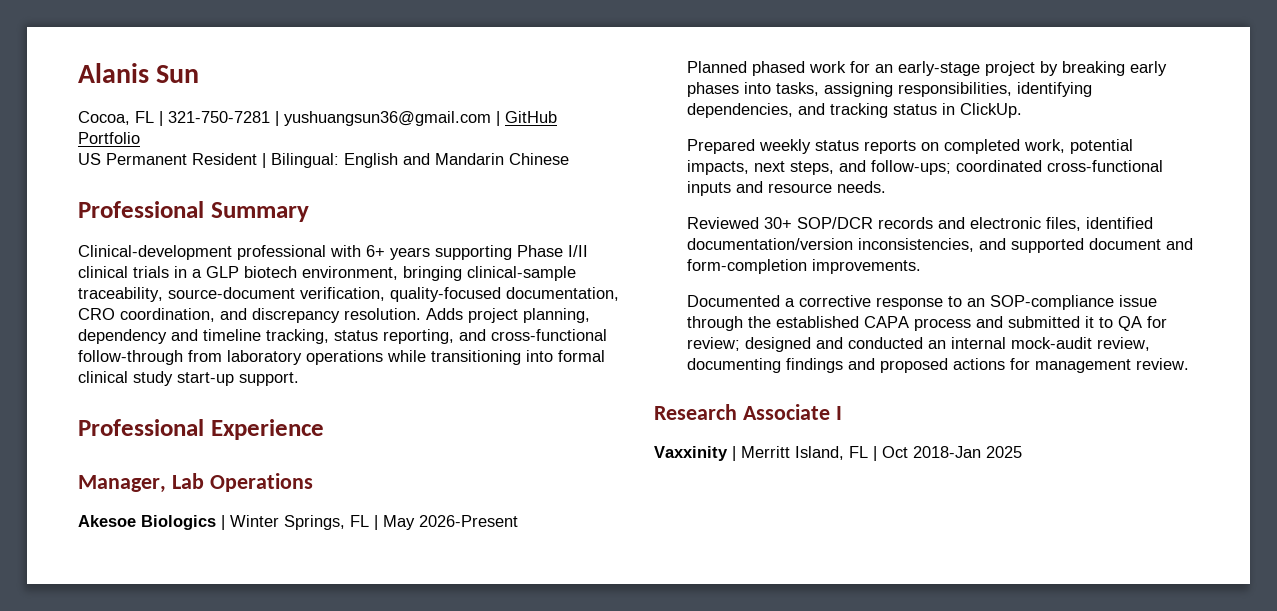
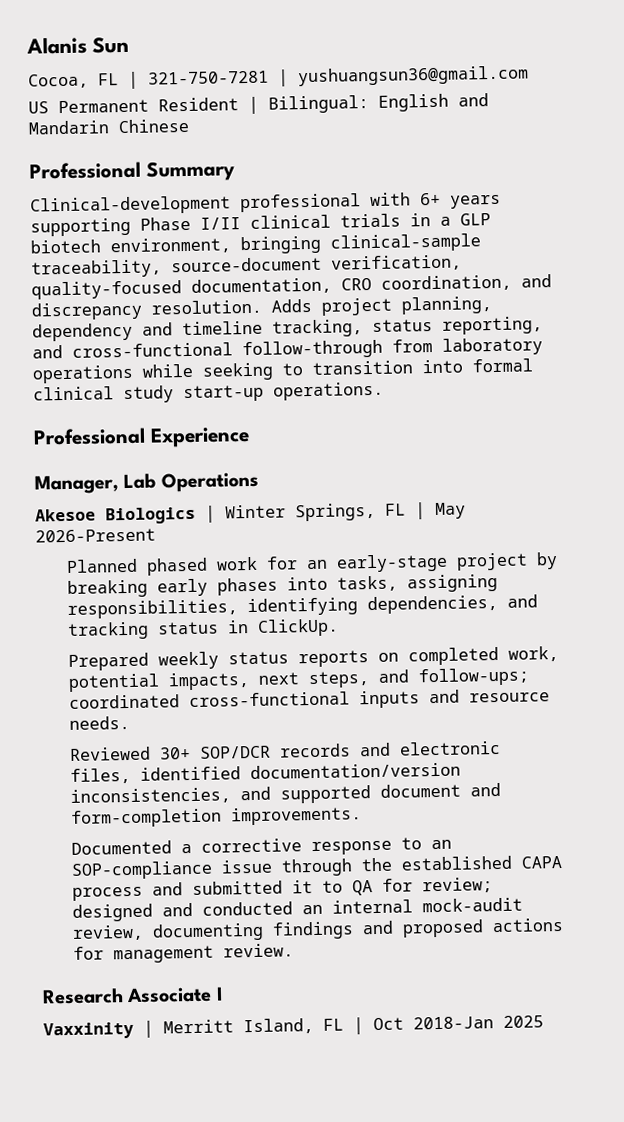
- Cocoa, FL | 321-750-7281 | yushuangsun36@gmail.com | GitHub Portfolio
+ Cocoa, FL | 321-750-7281 | yushuangsun36@gmail.com
- Adds project planning, dependency and timeline tracking, status reporting, and cross-functional follow-through from laboratory operations while transitioning into formal clinical study start-up support.
+ Adds project planning, dependency and timeline tracking, status reporting, and cross-functional follow-through from laboratory operations while seeking to transition into formal clinical study start-up operations.

